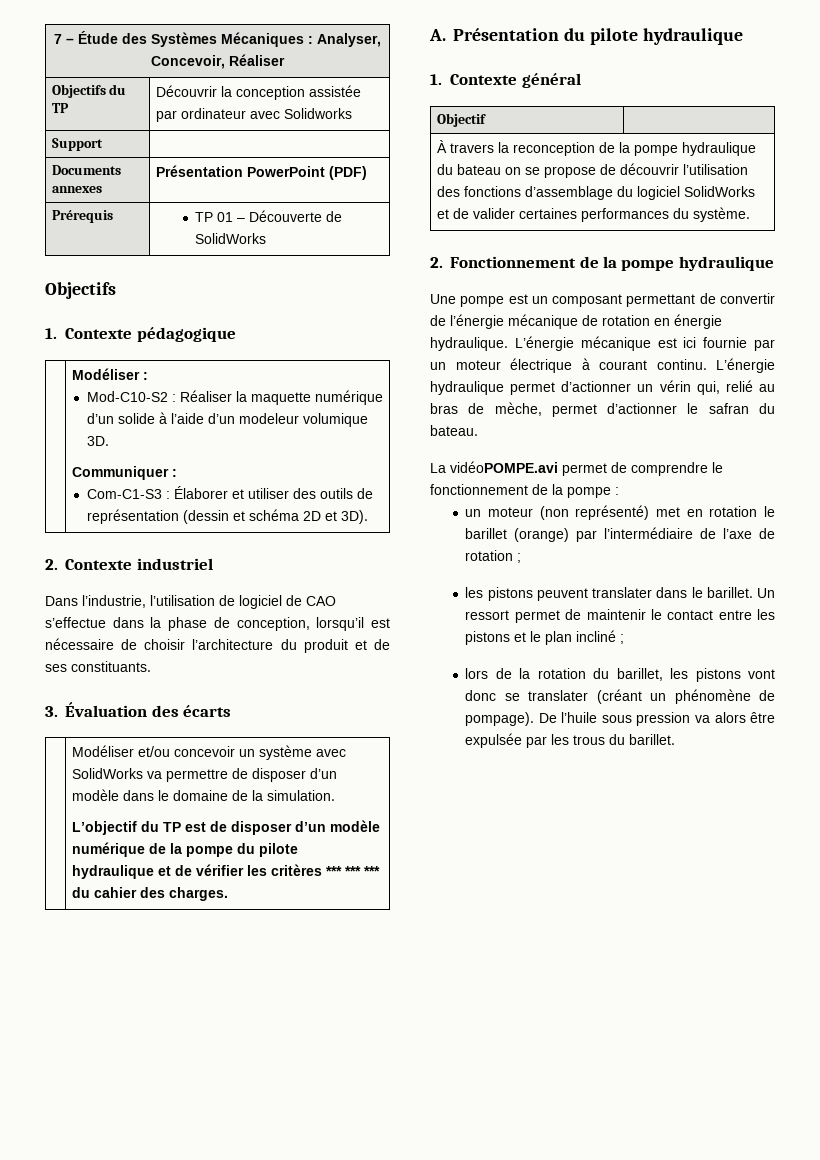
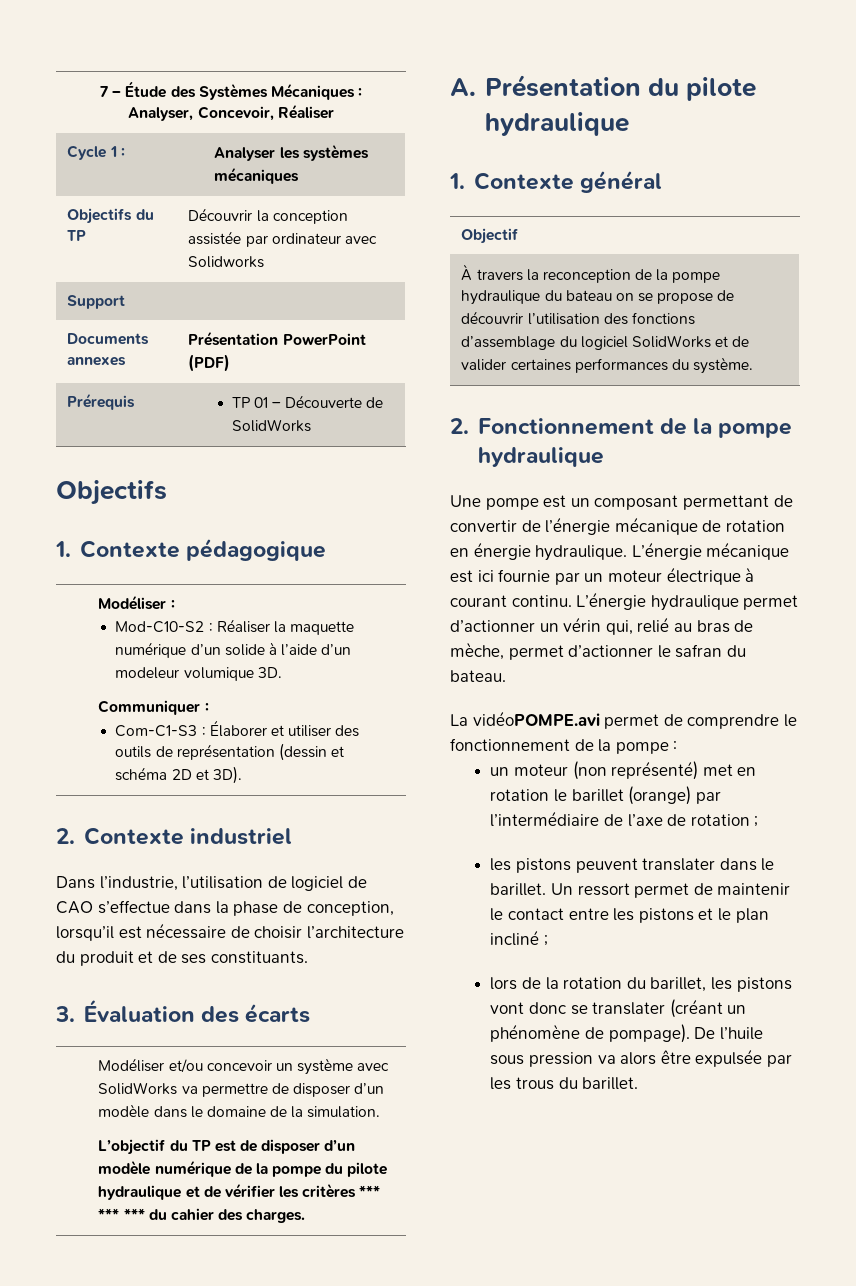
+ Cycle 1 : | Analyser les systèmes mécaniques

